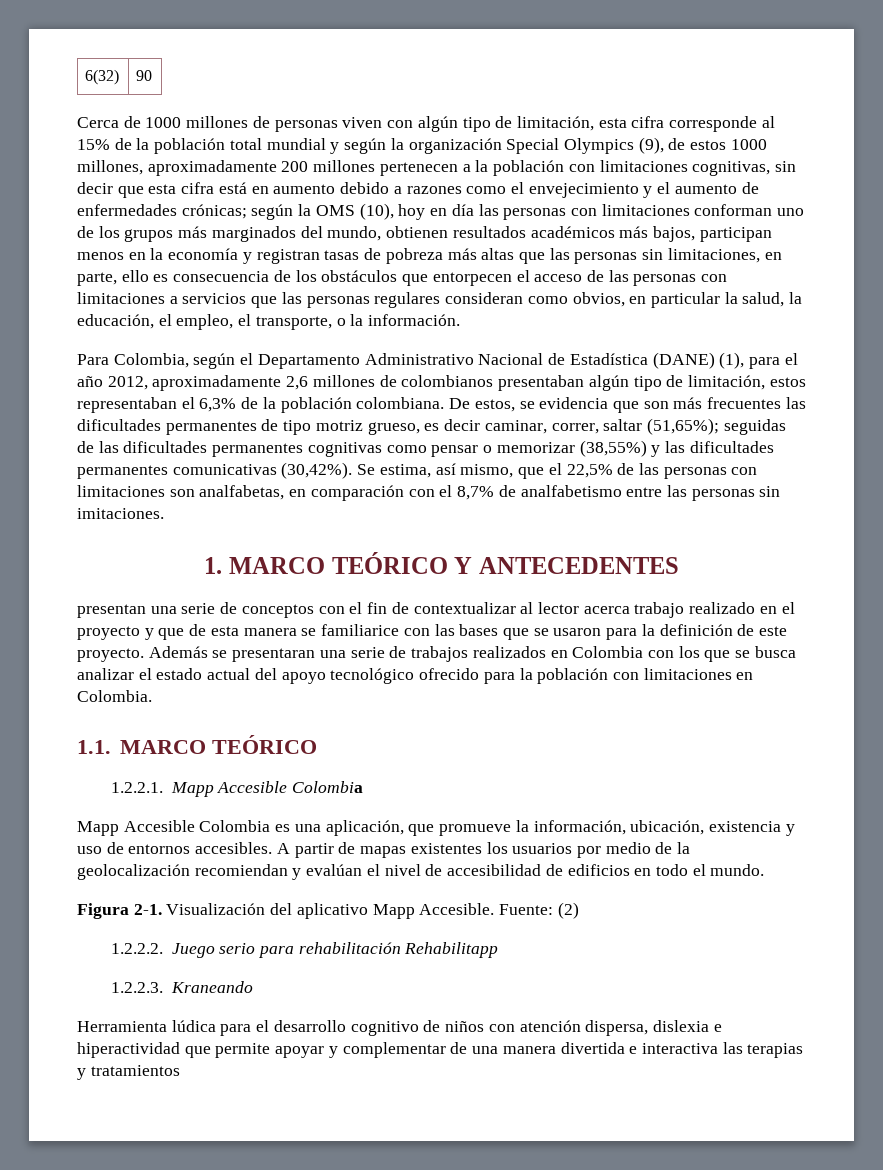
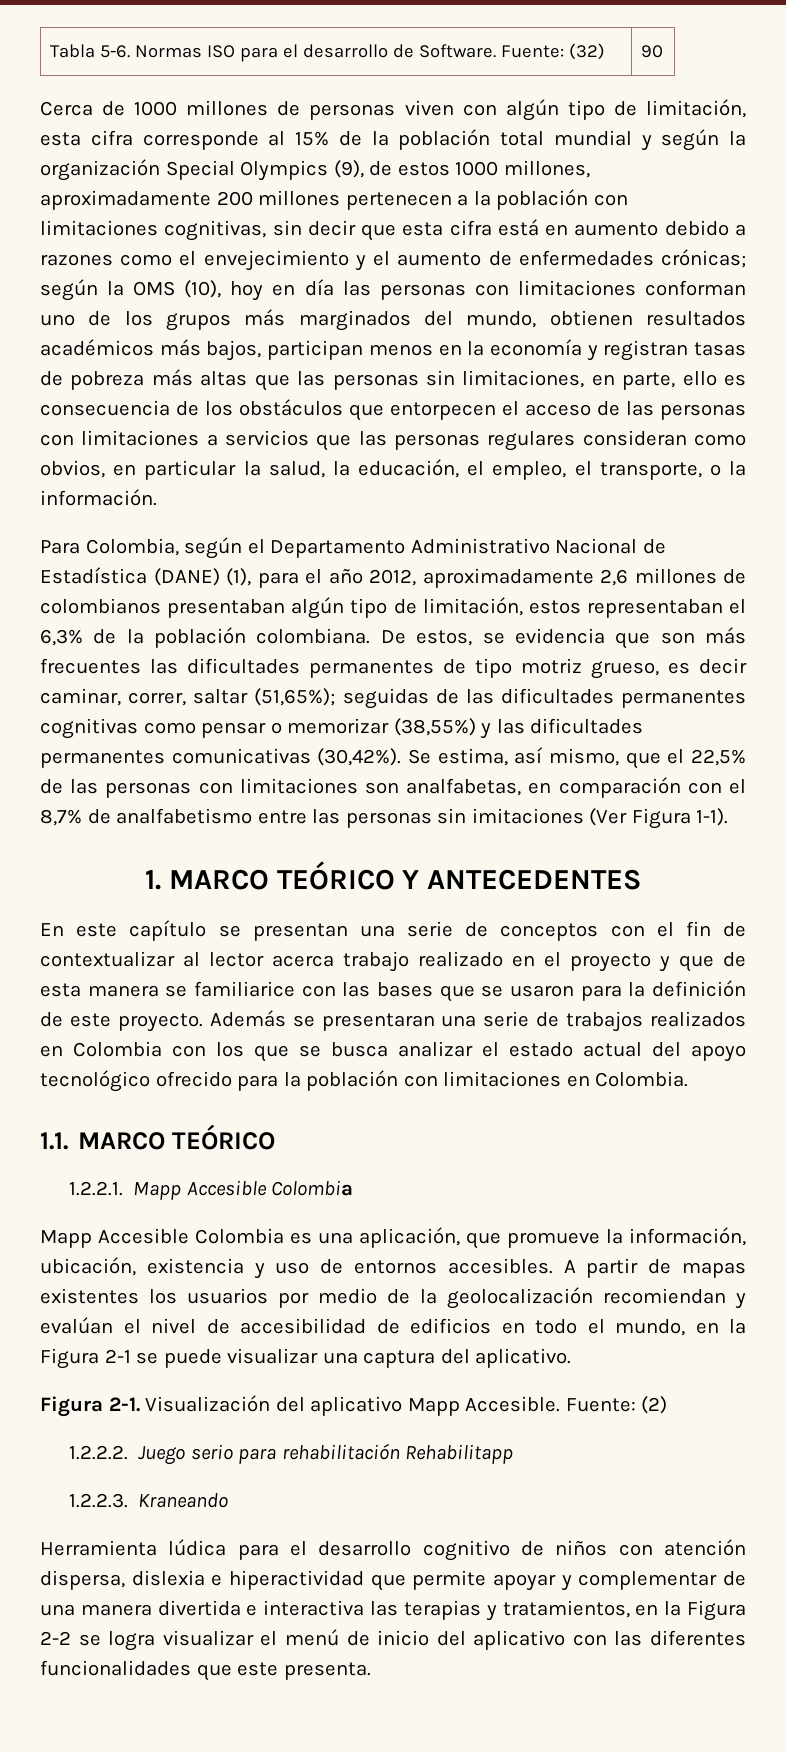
- 6(32) | 90
+ Tabla 5-6. Normas ISO para el desarrollo de Software. Fuente: (32) | 90
- Se estima, así mismo, que el 22,5% de las personas con limitaciones son analfabetas, en comparación con el 8,7% de analfabetismo entre las personas sin imitaciones.
+ Se estima, así mismo, que el 22,5% de las personas con limitaciones son analfabetas, en comparación con el 8,7% de analfabetismo entre las personas sin imitaciones (Ver Figura 1-1).
- presentan una serie de conceptos con el fin de contextualizar al lector acerca trabajo realizado en el proyecto y que de esta manera se familiarice con las bases que se usaron para la definición de este proyecto.
+ En este capítulo se presentan una serie de conceptos con el fin de contextualizar al lector acerca trabajo realizado en el proyecto y que de esta manera se familiarice con las bases que se usaron para la definición de este proyecto.
- A partir de mapas existentes los usuarios por medio de la geolocalización recomiendan y evalúan el nivel de accesibilidad de edificios en todo el mundo.
+ A partir de mapas existentes los usuarios por medio de la geolocalización recomiendan y evalúan el nivel de accesibilidad de edificios en todo el mundo, en la Figura 2-1 se puede visualizar una captura del aplicativo.
- Herramienta lúdica para el desarrollo cognitivo de niños con atención dispersa, dislexia e hiperactividad que permite apoyar y complementar de una manera divertida e interactiva las terapias y tratamientos
+ Herramienta lúdica para el desarrollo cognitivo de niños con atención dispersa, dislexia e hiperactividad que permite apoyar y complementar de una manera divertida e interactiva las terapias y tratamientos, en la Figura 2-2 se logra visualizar el menú de inicio del aplicativo con las diferentes funcionalidades que este presenta.

